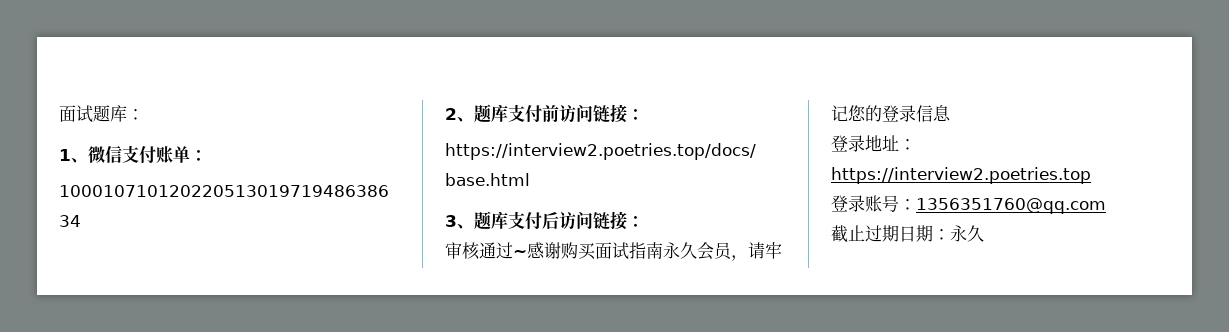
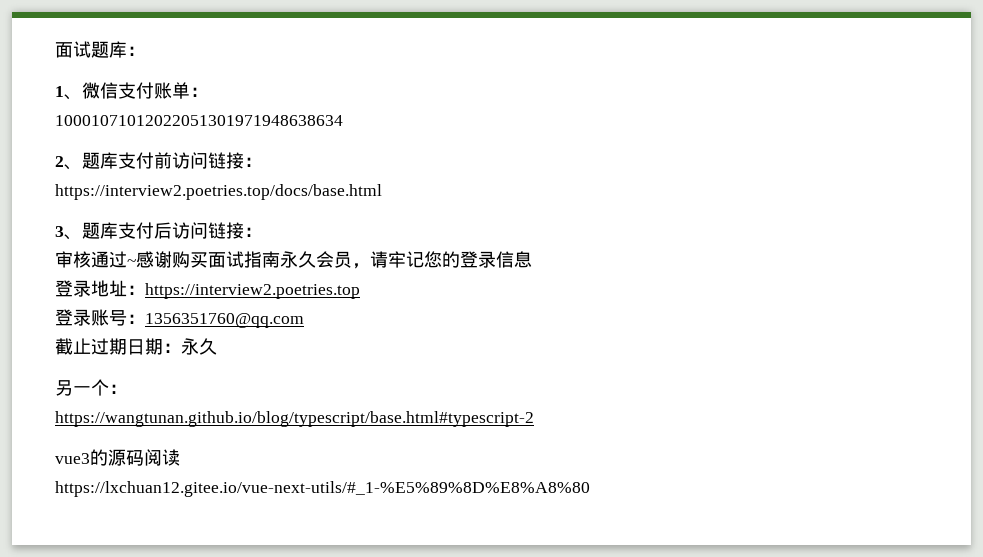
+ 另一个：
+ https://wangtunan.github.io/blog/typescript/base.html#typescript-2
+ vue3的源码阅读
+ https://lxchuan12.gitee.io/vue-next-utils/#_1-%E5%89%8D%E8%A8%80

